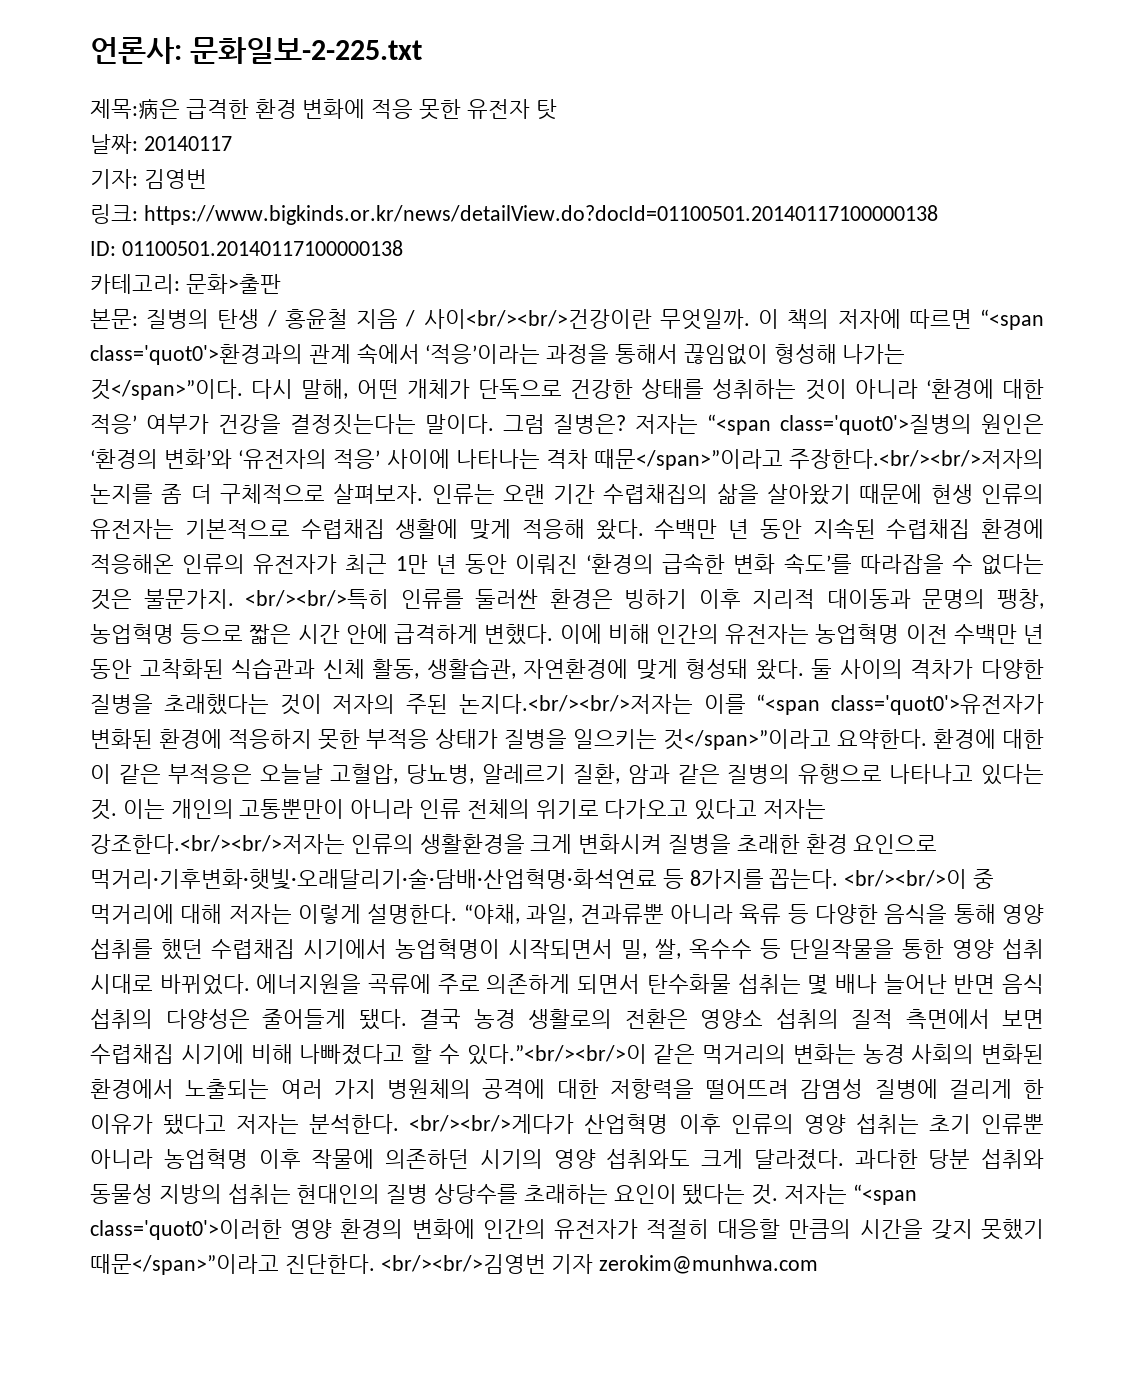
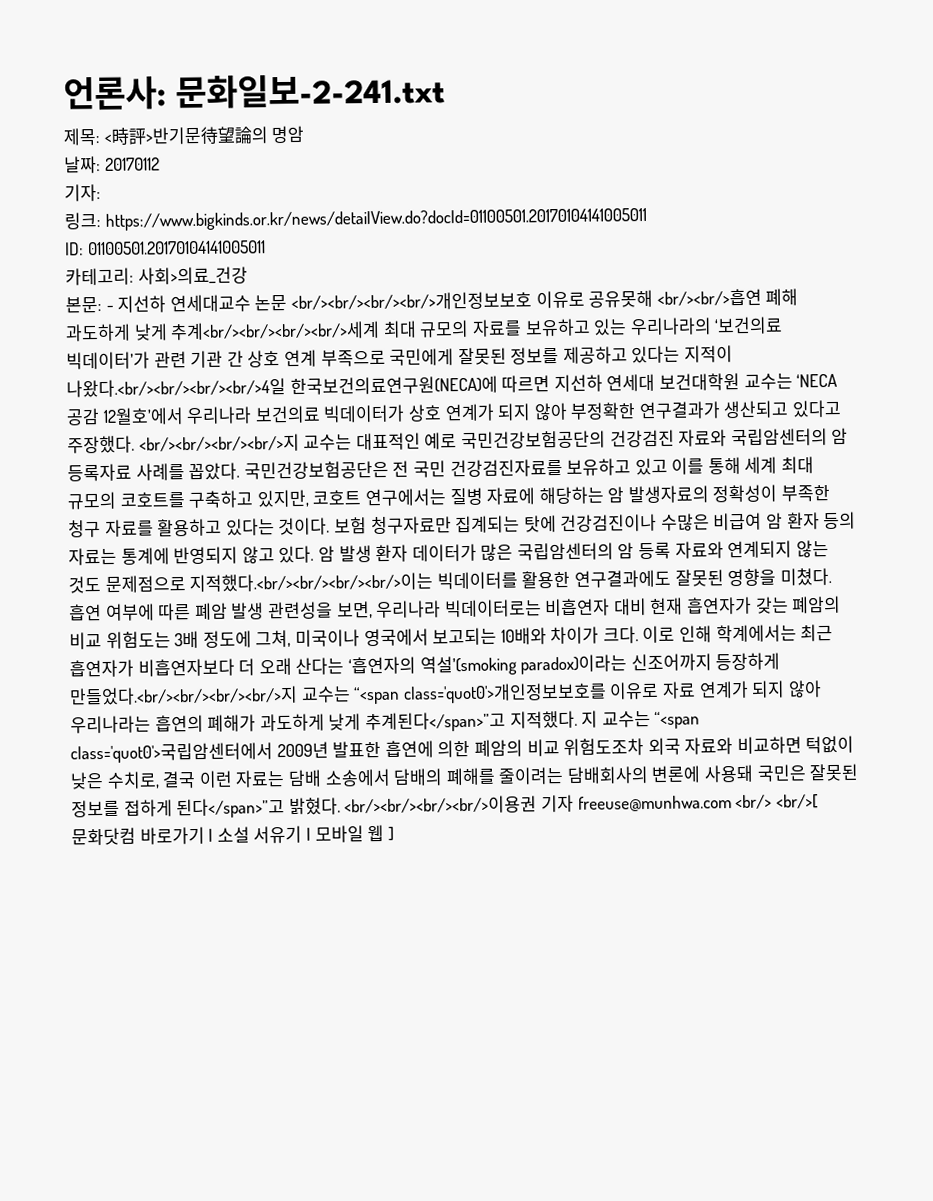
- 언론사: 문화일보-2-225.txt
+ 언론사: 문화일보-2-241.txt
- 제목:病은 급격한 환경 변화에 적응 못한 유전자 탓
+ 제목: <時評>반기문待望論의 명암
- 날짜: 20140117
+ 날짜: 20170112
- 기자: 김영번
+ 기자:
- 링크: https://www.bigkinds.or.kr/news/detailView.do?docId=01100501.20140117100000138
+ 링크: https://www.bigkinds.or.kr/news/detailView.do?docId=01100501.20170104141005011
- ID: 01100501.20140117100000138
+ ID: 01100501.20170104141005011
- 카테고리: 문화>출판
+ 카테고리: 사회>의료_건강
- 본문: 질병의 탄생 / 홍윤철 지음 / 사이<br/><br/>건강이란 무엇일까. 이 책의 저자에 따르면 “<span class='quot0'>환경과의 관계 속에서 ‘적응’이라는 과정을 통해서 끊임없이 형성해 나가는 것</span>”이다. 다시 말해, 어떤 개체가 단독으로 건강한 상태를 성취하는 것이 아니라 ‘환경에 대한 적응’ 여부가 건강을 결정짓는다는 말이다. 그럼 질병은? 저자는 “<span class='quot0'>질병의 원인은 ‘환경의 변화’와 ‘유전자의 적응’ 사이에 나타나는 격차 때문</span>”이라고 주장한다.<br/><br/>저자의 논지를 좀 더 구체적으로 살펴보자. 인류는 오랜 기간 수렵채집의 삶을 살아왔기 때문에 현생 인류의 유전자는 기본적으로 수렵채집 생활에 맞게 적응해 왔다. 수백만 년 동안 지속된 수렵채집 환경에 적응해온 인류의 유전자가 최근 1만 년 동안 이뤄진 ‘환경의 급속한 변화 속도’를 따라잡을 수 없다는 것은 불문가지. <br/><br/>특히 인류를 둘러싼 환경은 빙하기 이후 지리적 대이동과 문명의 팽창, 농업혁명 등으로 짧은 시간 안에 급격하게 변했다. 이에 비해 인간의 유전자는 농업혁명 이전 수백만 년 동안 고착화된 식습관과 신체 활동, 생활습관, 자연환경에 맞게 형성돼 왔다. 둘 사이의 격차가 다양한 질병을 초래했다는 것이 저자의 주된 논지다.<br/><br/>저자는 이를 “<span class='quot0'>유전자가 변화된 환경에 적응하지 못한 부적응 상태가 질병을 일으키는 것</span>”이라고 요약한다. 환경에 대한 이 같은 부적응은 오늘날 고혈압, 당뇨병, 알레르기 질환, 암과 같은 질병의 유행으로 나타나고 있다는 것. 이는 개인의 고통뿐만이 아니라 인류 전체의 위기로 다가오고 있다고 저자는 강조한다.<br/><br/>저자는 인류의 생활환경을 크게 변화시켜 질병을 초래한 환경 요인으로 먹거리·기후변화·햇빛·오래달리기·술·담배·산업혁명·화석연료 등 8가지를 꼽는다. <br/><br/>이 중 먹거리에 대해 저자는 이렇게 설명한다. “야채, 과일, 견과류뿐 아니라 육류 등 다양한 음식을 통해 영양 섭취를 했던 수렵채집 시기에서 농업혁명이 시작되면서 밀, 쌀, 옥수수 등 단일작물을 통한 영양 섭취 시대로 바뀌었다. 에너지원을 곡류에 주로 의존하게 되면서 탄수화물 섭취는 몇 배나 늘어난 반면 음식 섭취의 다양성은 줄어들게 됐다. 결국 농경 생활로의 전환은 영양소 섭취의 질적 측면에서 보면 수렵채집 시기에 비해 나빠졌다고 할 수 있다.”<br/><br/>이 같은 먹거리의 변화는 농경 사회의 변화된 환경에서 노출되는 여러 가지 병원체의 공격에 대한 저항력을 떨어뜨려 감염성 질병에 걸리게 한 이유가 됐다고 저자는 분석한다. <br/><br/>게다가 산업혁명 이후 인류의 영양 섭취는 초기 인류뿐 아니라 농업혁명 이후 작물에 의존하던 시기의 영양 섭취와도 크게 달라졌다. 과다한 당분 섭취와 동물성 지방의 섭취는 현대인의 질병 상당수를 초래하는 요인이 됐다는 것. 저자는 “<span class='quot0'>이러한 영양 환경의 변화에 인간의 유전자가 적절히 대응할 만큼의 시간을 갖지 못했기 때문</span>”이라고 진단한다. <br/><br/>김영번 기자 zerokim@munhwa.com
+ 본문: - 지선하 연세대교수 논문 <br/><br/><br/><br/>개인정보보호 이유로 공유못해 <br/><br/>흡연 폐해 과도하게 낮게 추계<br/><br/><br/><br/>세계 최대 규모의 자료를 보유하고 있는 우리나라의 ‘보건의료 빅데이터’가 관련 기관 간 상호 연계 부족으로 국민에게 잘못된 정보를 제공하고 있다는 지적이 나왔다.<br/><br/><br/><br/>4일 한국보건의료연구원(NECA)에 따르면 지선하 연세대 보건대학원 교수는 ‘NECA 공감 12월호’에서 우리나라 보건의료 빅데이터가 상호 연계가 되지 않아 부정확한 연구결과가 생산되고 있다고 주장했다. <br/><br/><br/><br/>지 교수는 대표적인 예로 국민건강보험공단의 건강검진 자료와 국립암센터의 암 등록자료 사례를 꼽았다. 국민건강보험공단은 전 국민 건강검진자료를 보유하고 있고 이를 통해 세계 최대 규모의 코호트를 구축하고 있지만, 코호트 연구에서는 질병 자료에 해당하는 암 발생자료의 정확성이 부족한 청구 자료를 활용하고 있다는 것이다. 보험 청구자료만 집계되는 탓에 건강검진이나 수많은 비급여 암 환자 등의 자료는 통계에 반영되지 않고 있다. 암 발생 환자 데이터가 많은 국립암센터의 암 등록 자료와 연계되지 않는 것도 문제점으로 지적했다.<br/><br/><br/><br/>이는 빅데이터를 활용한 연구결과에도 잘못된 영향을 미쳤다. 흡연 여부에 따른 폐암 발생 관련성을 보면, 우리나라 빅데이터로는 비흡연자 대비 현재 흡연자가 갖는 폐암의 비교 위험도는 3배 정도에 그쳐, 미국이나 영국에서 보고되는 10배와 차이가 크다. 이로 인해 학계에서는 최근 흡연자가 비흡연자보다 더 오래 산다는 ‘흡연자의 역설’(smoking paradox)이라는 신조어까지 등장하게 만들었다.<br/><br/><br/><br/>지 교수는 “<span class='quot0'>개인정보보호를 이유로 자료 연계가 되지 않아 우리나라는 흡연의 폐해가 과도하게 낮게 추계된다</span>”고 지적했다. 지 교수는 “<span class='quot0'>국립암센터에서 2009년 발표한 흡연에 의한 폐암의 비교 위험도조차 외국 자료와 비교하면 턱없이 낮은 수치로, 결국 이런 자료는 담배 소송에서 담배의 폐해를 줄이려는 담배회사의 변론에 사용돼 국민은 잘못된 정보를 접하게 된다</span>”고 밝혔다. <br/><br/><br/><br/>이용권 기자 freeuse@munhwa.com <br/> <br/>[ 문화닷컴 바로가기 | 소설 서유기 | 모바일 웹 ]

